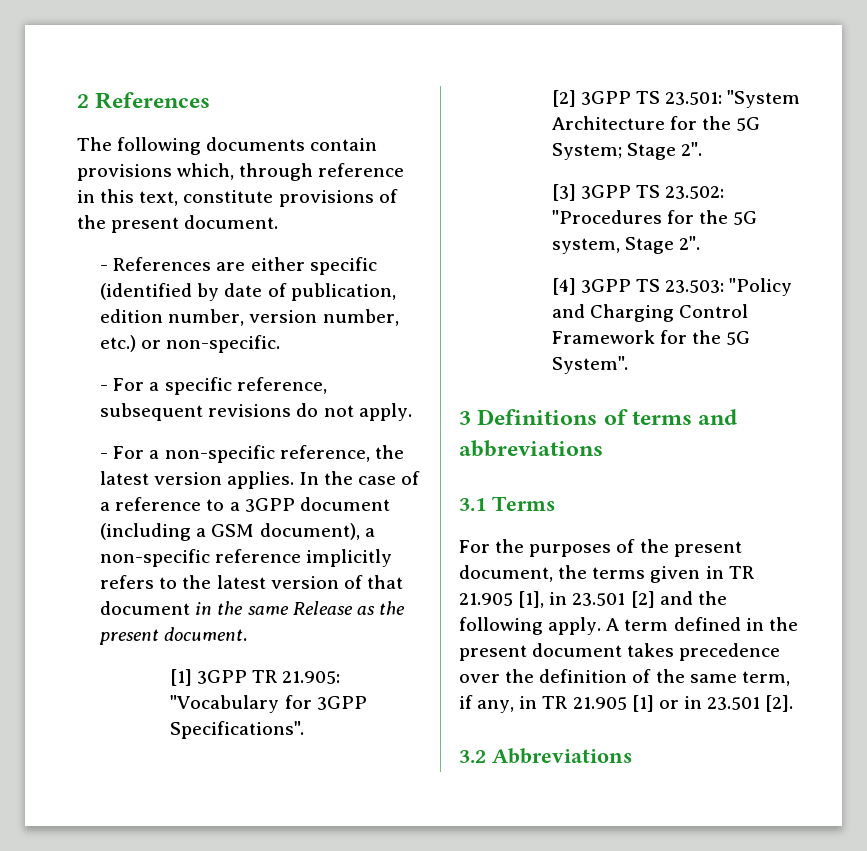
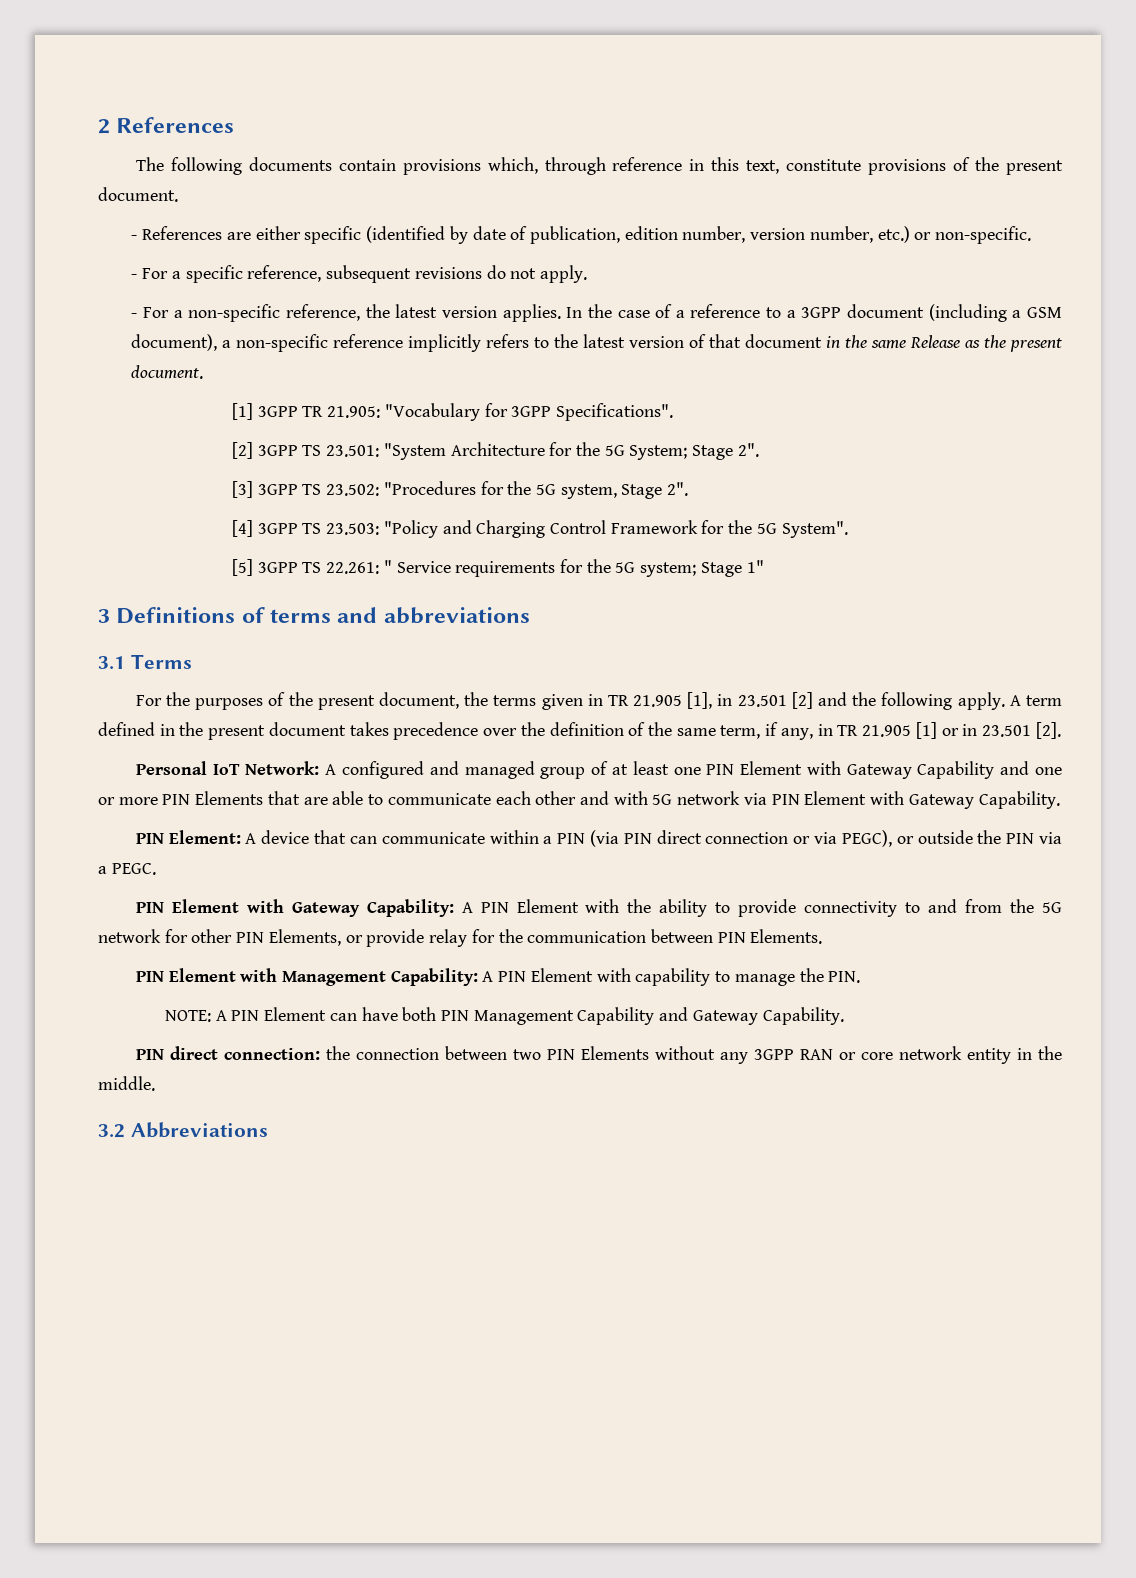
+ [5] 3GPP TS 22.261: " Service requirements for the 5G system; Stage 1"
+ Personal IoT Network: A configured and managed group of at least one PIN Element with Gateway Capability and one or more PIN Elements that are able to communicate each other and with 5G network via PIN Element with Gateway Capability.
+ PIN Element: A device that can communicate within a PIN (via PIN direct connection or via PEGC), or outside the PIN via a PEGC.
+ PIN Element with Gateway Capability: A PIN Element with the ability to provide connectivity to and from the 5G network for other PIN Elements, or provide relay for the communication between PIN Elements.
+ PIN Element with Management Capability: A PIN Element with capability to manage the PIN.
+ NOTE: A PIN Element can have both PIN Management Capability and Gateway Capability.
+ PIN direct connection: the connection between two PIN Elements without any 3GPP RAN or core network entity in the middle.

